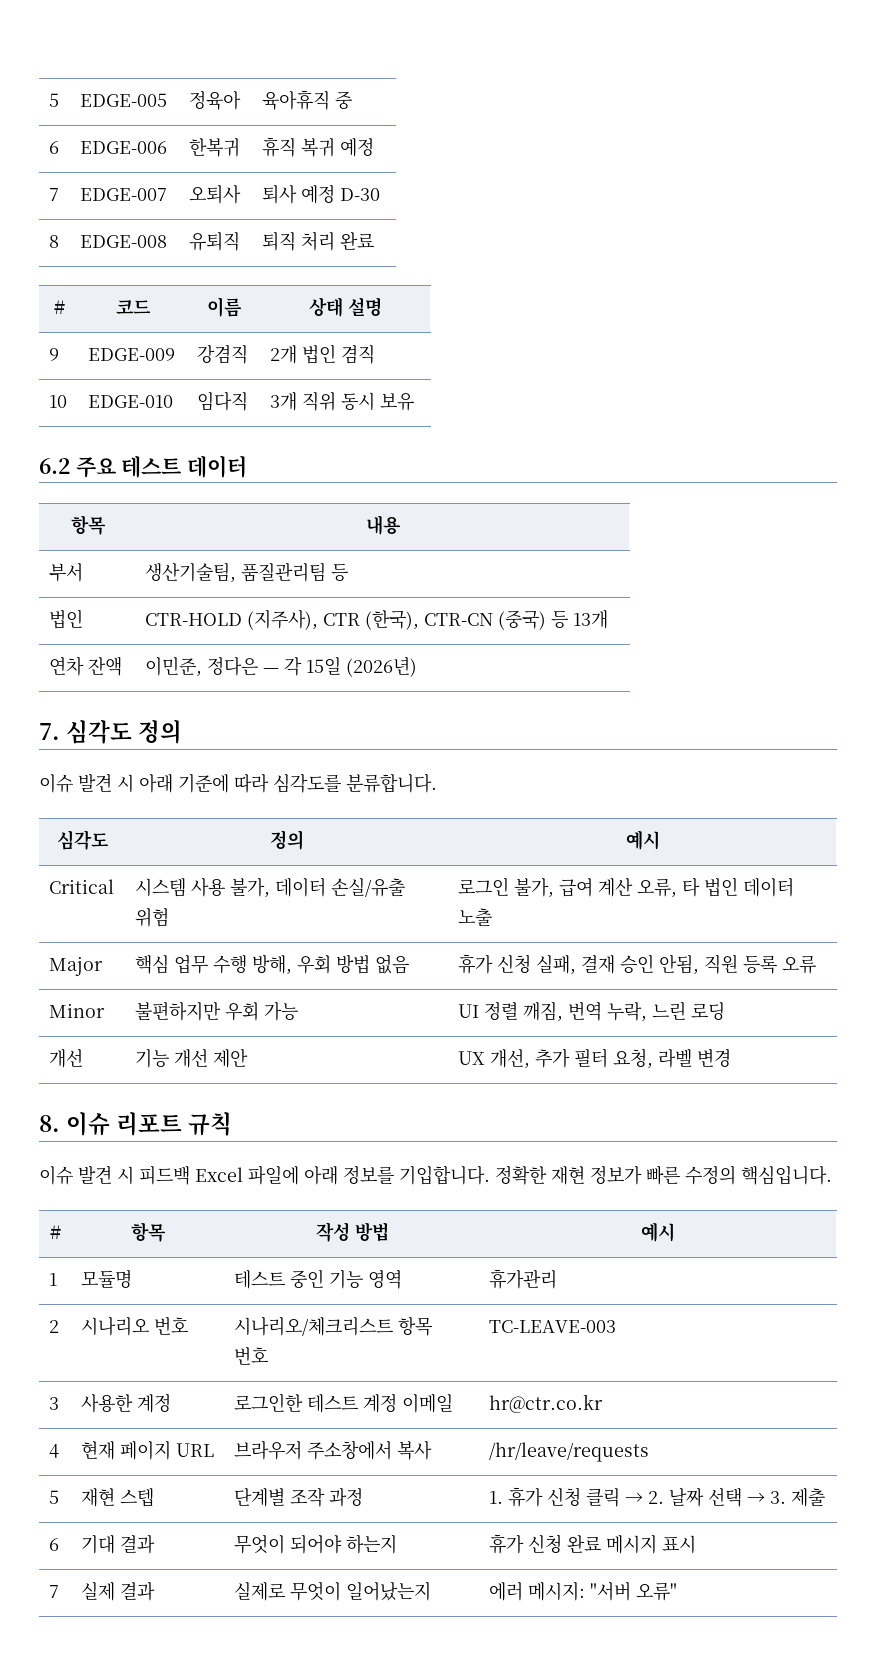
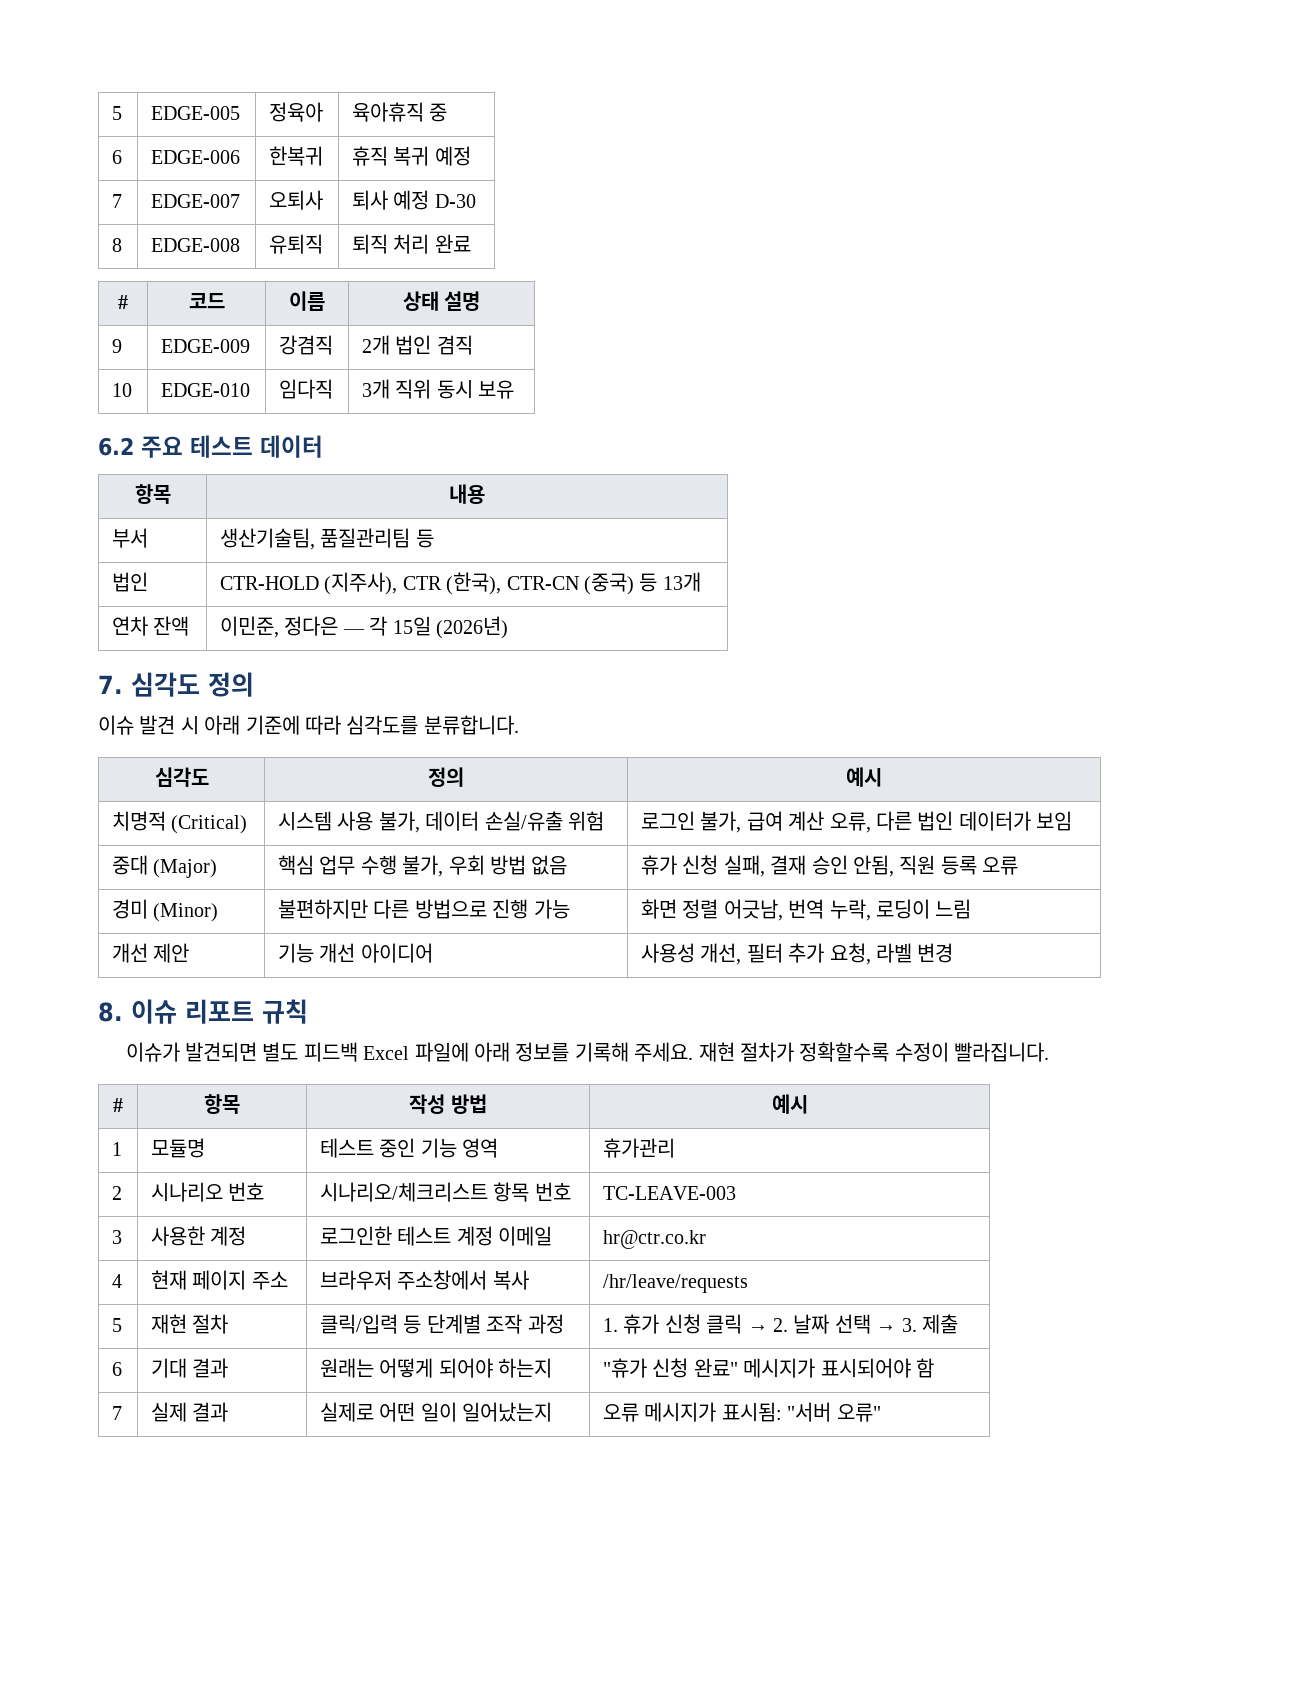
- Critical | 시스템 사용 불가, 데이터 손실/유출 위험 | 로그인 불가, 급여 계산 오류, 타 법인 데이터 노출
- Major | 핵심 업무 수행 방해, 우회 방법 없음 | 휴가 신청 실패, 결재 승인 안됨, 직원 등록 오류
+ 치명적 (Critical) | 시스템 사용 불가, 데이터 손실/유출 위험 | 로그인 불가, 급여 계산 오류, 다른 법인 데이터가 보임
+ 중대 (Major) | 핵심 업무 수행 불가, 우회 방법 없음 | 휴가 신청 실패, 결재 승인 안됨, 직원 등록 오류
- Minor | 불편하지만 우회 가능 | UI 정렬 깨짐, 번역 누락, 느린 로딩
- 개선 | 기능 개선 제안 | UX 개선, 추가 필터 요청, 라벨 변경
+ 경미 (Minor) | 불편하지만 다른 방법으로 진행 가능 | 화면 정렬 어긋남, 번역 누락, 로딩이 느림
+ 개선 제안 | 기능 개선 아이디어 | 사용성 개선, 필터 추가 요청, 라벨 변경
- 이슈 발견 시 피드백 Excel 파일에 아래 정보를 기입합니다. 정확한 재현 정보가 빠른 수정의 핵심입니다.
+ 이슈가 발견되면 별도 피드백 Excel 파일에 아래 정보를 기록해 주세요. 재현 절차가 정확할수록 수정이 빨라집니다.
- 4 | 현재 페이지 URL | 브라우저 주소창에서 복사 | /hr/leave/requests
+ 4 | 현재 페이지 주소 | 브라우저 주소창에서 복사 | /hr/leave/requests
- 5 | 재현 스텝 | 단계별 조작 과정 | 1. 휴가 신청 클릭 → 2. 날짜 선택 → 3. 제출
+ 5 | 재현 절차 | 클릭/입력 등 단계별 조작 과정 | 1. 휴가 신청 클릭 → 2. 날짜 선택 → 3. 제출
- 6 | 기대 결과 | 무엇이 되어야 하는지 | 휴가 신청 완료 메시지 표시
+ 6 | 기대 결과 | 원래는 어떻게 되어야 하는지 | "휴가 신청 완료" 메시지가 표시되어야 함
- 7 | 실제 결과 | 실제로 무엇이 일어났는지 | 에러 메시지: "서버 오류"
+ 7 | 실제 결과 | 실제로 어떤 일이 일어났는지 | 오류 메시지가 표시됨: "서버 오류"

